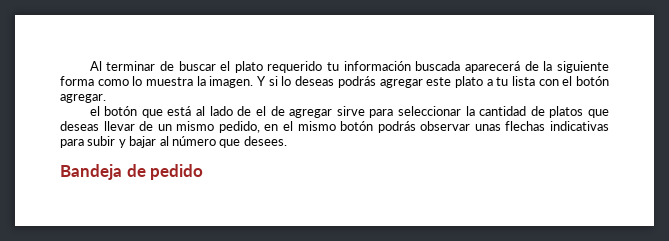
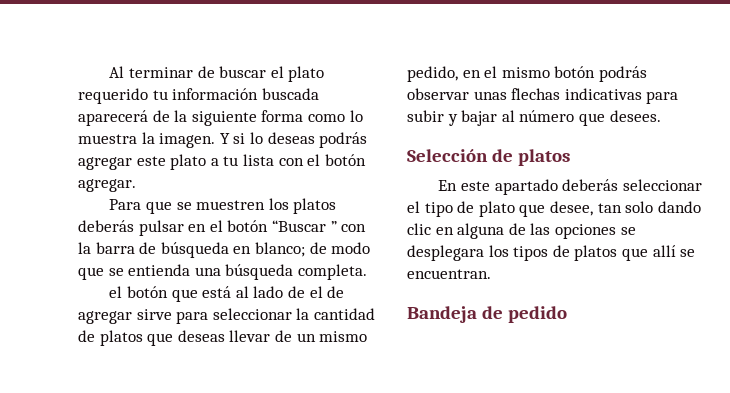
+ Para que se muestren los platos deberás pulsar en el botón “Buscar ” con la barra de búsqueda en blanco; de modo que se entienda una búsqueda completa.
+ Selección de platos
+ En este apartado deberás seleccionar el tipo de plato que desee, tan solo dando clic en alguna de las opciones se desplegara los tipos de platos que allí se encuentran.

